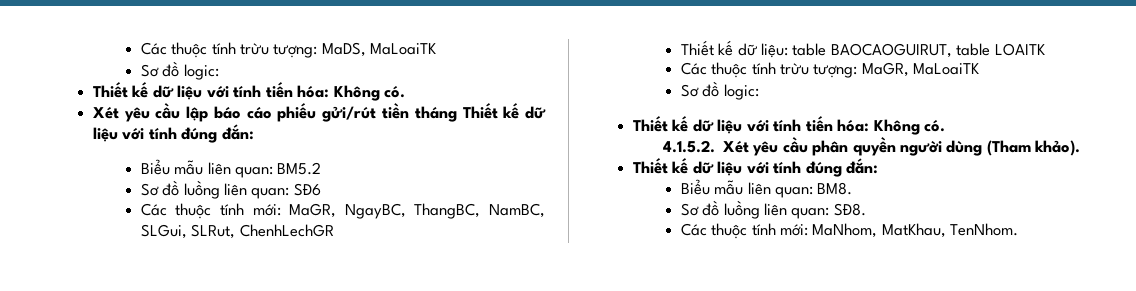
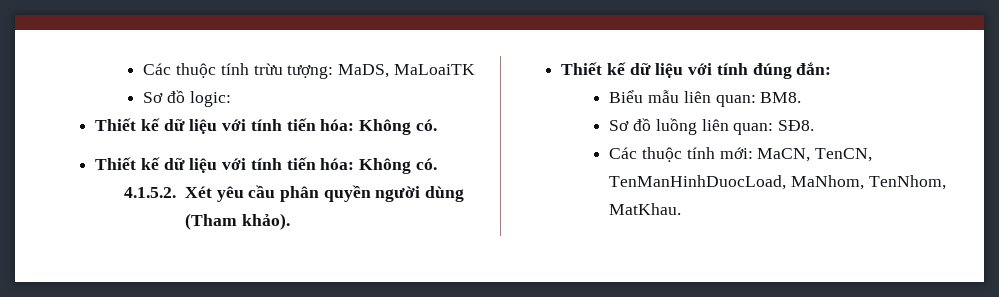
- Xét yêu cầu lập báo cáo phiếu gửi/rút tiền tháng Thiết kế dữ liệu với tính đúng đắn:
- Biểu mẫu liên quan: BM5.2
- Sơ đồ luồng liên quan: SĐ6
- Các thuộc tính mới: MaGR, NgayBC, ThangBC, NamBC, SLGui, SLRut, ChenhLechGR
- Thiết kế dữ liệu: table BAOCAOGUIRUT, table LOAITK
- Các thuộc tính trừu tượng: MaGR, MaLoaiTK
- Sơ đồ logic:
- Các thuộc tính mới: MaNhom, MatKhau, TenNhom.
+ Các thuộc tính mới: MaCN, TenCN, TenManHinhDuocLoad, MaNhom, TenNhom, MatKhau.

